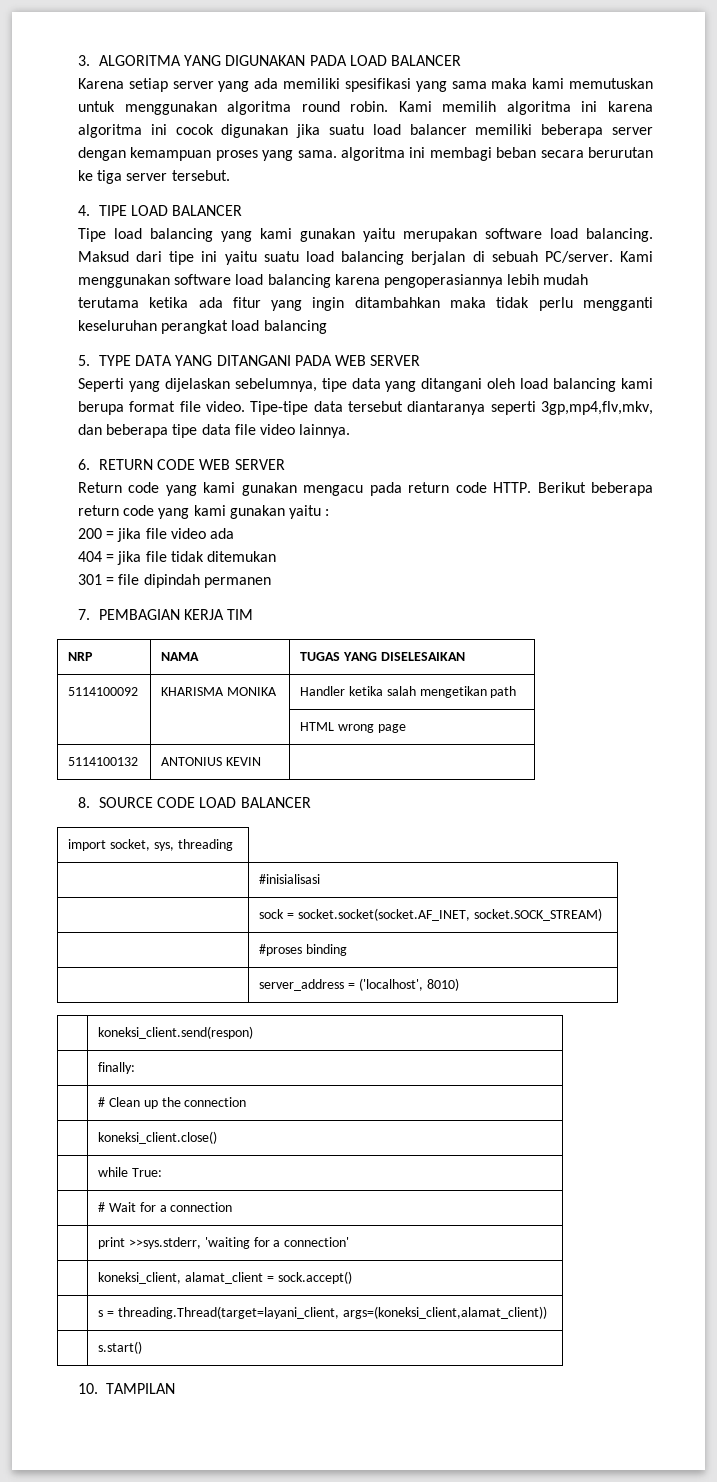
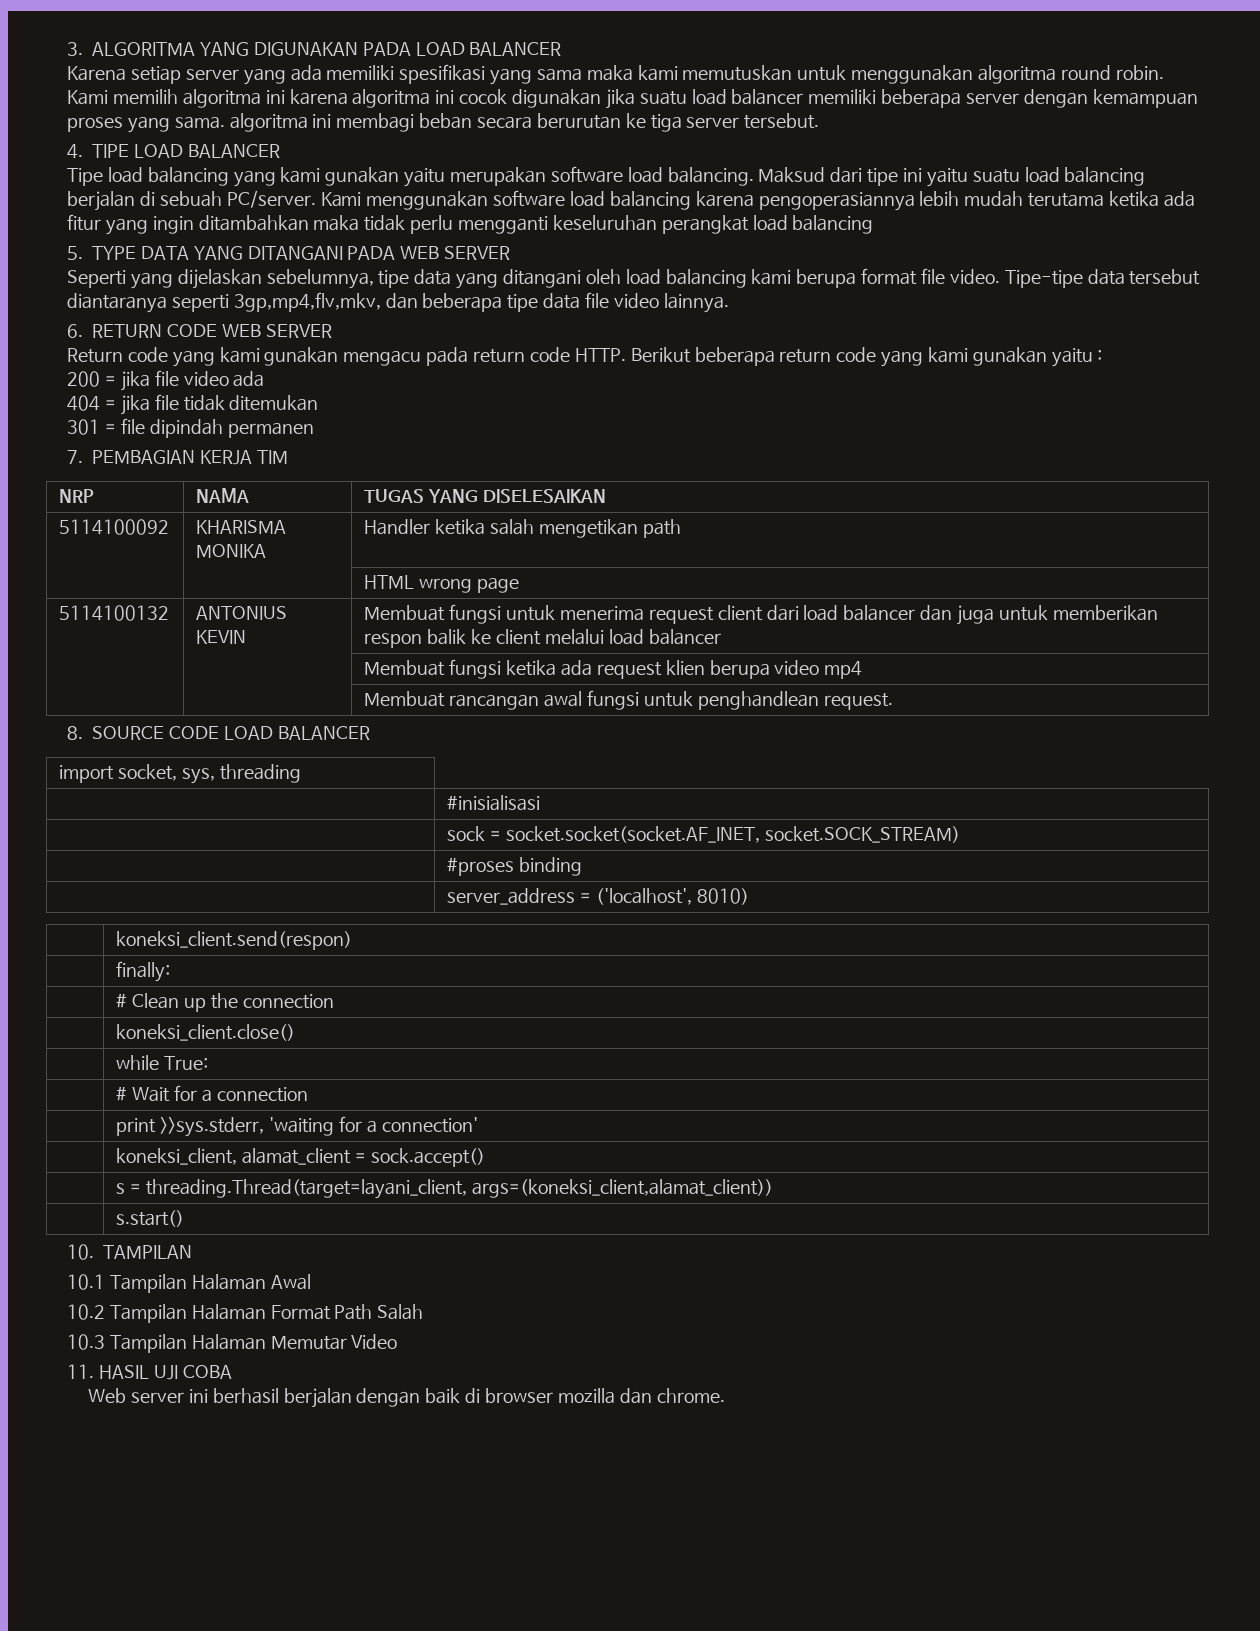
- 5114100132 | ANTONIUS KEVIN |
+ 5114100132 | ANTONIUS KEVIN | Membuat fungsi untuk menerima request client dari load balancer dan juga untuk memberikan respon balik ke client melalui load balancer
+ | | Membuat fungsi ketika ada request klien berupa video mp4
+ | | Membuat rancangan awal fungsi untuk penghandlean request.
+ 10.1 Tampilan Halaman Awal
+ 10.2 Tampilan Halaman Format Path Salah
+ 10.3 Tampilan Halaman Memutar Video
+ 11. HASIL UJI COBA
+ Web server ini berhasil berjalan dengan baik di browser mozilla dan chrome.

